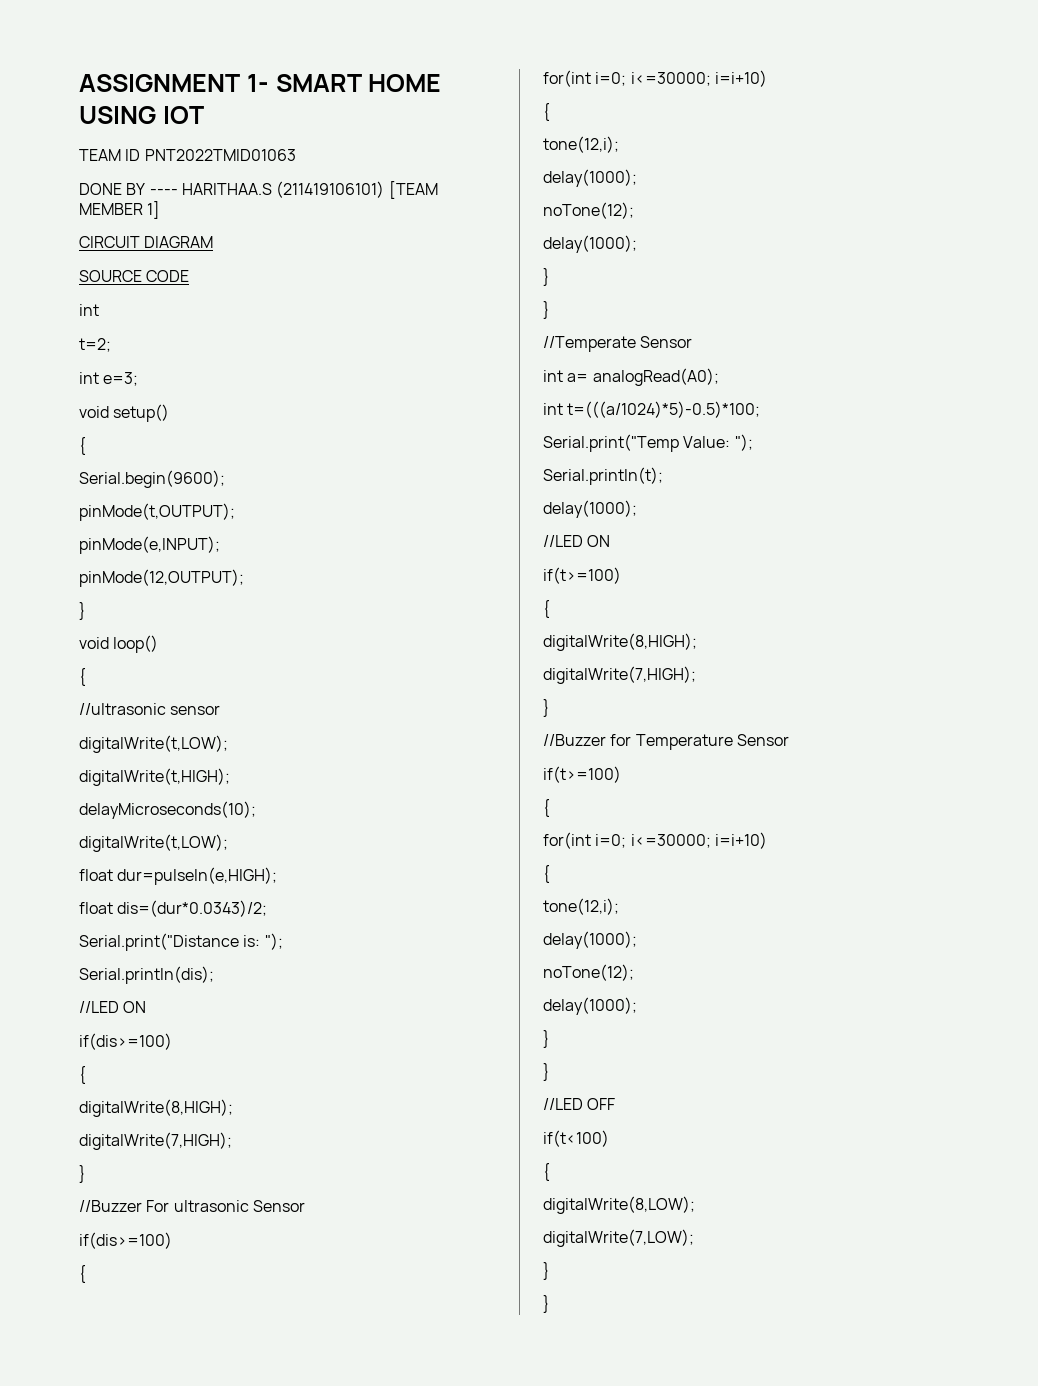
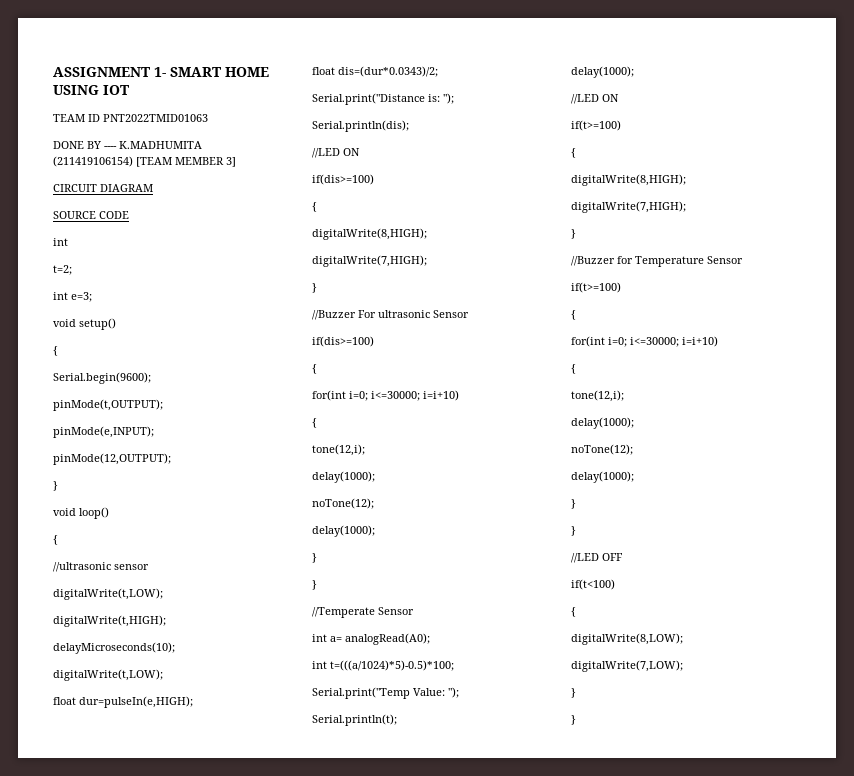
- DONE BY ---- HARITHAA.S (211419106101) [TEAM MEMBER 1]
+ DONE BY ---- K.MADHUMITA (211419106154) [TEAM MEMBER 3]

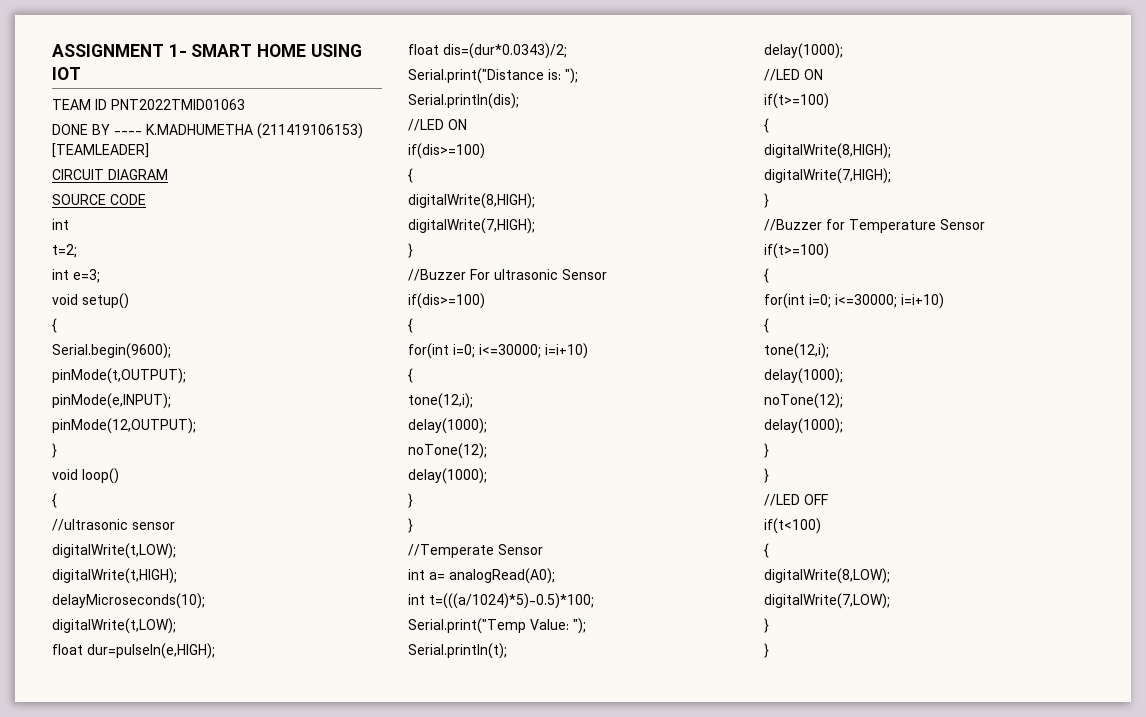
- DONE BY ---- K.MADHUMITA (211419106154) [TEAM MEMBER 3]
+ DONE BY ---- K.MADHUMETHA (211419106153) [TEAMLEADER]

